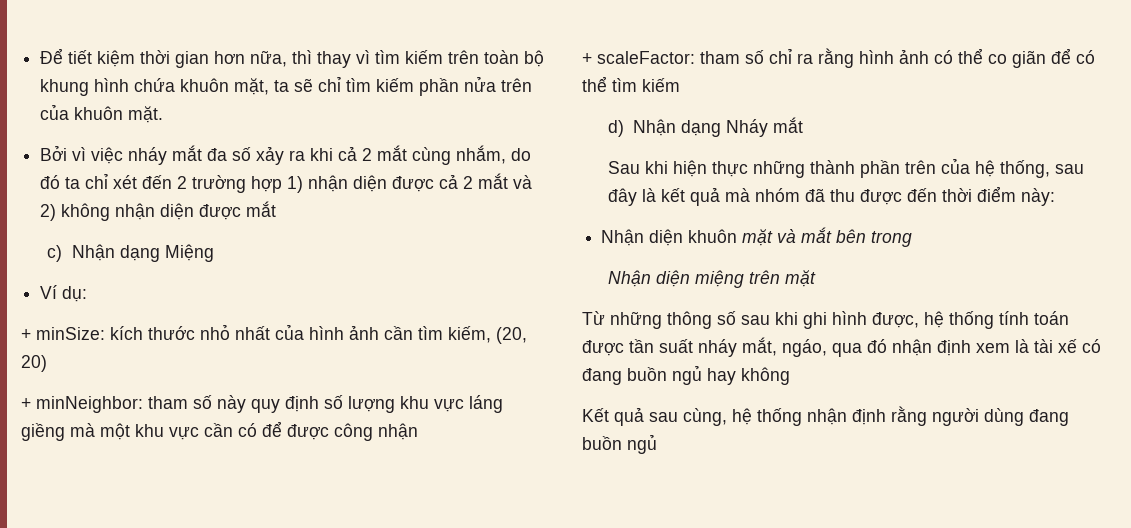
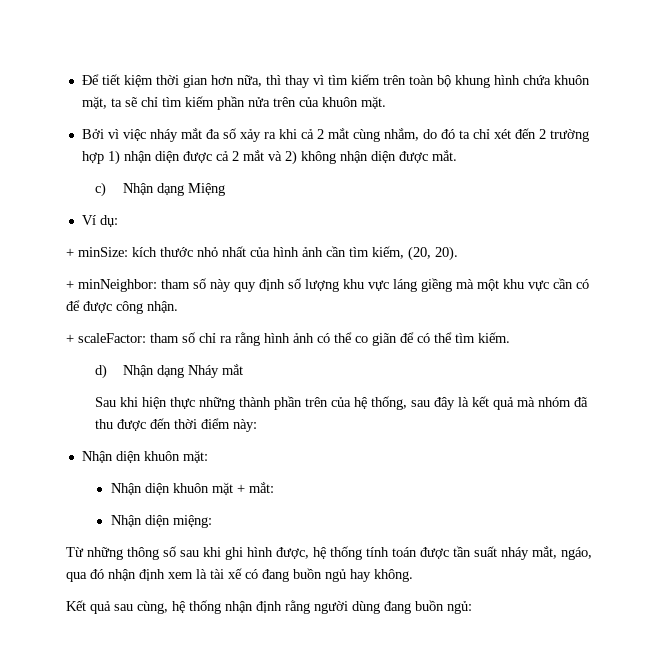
- Bởi vì việc nháy mắt đa số xảy ra khi cả 2 mắt cùng nhắm, do đó ta chỉ xét đến 2 trường hợp 1) nhận diện được cả 2 mắt và 2) không nhận diện được mắt
+ Bởi vì việc nháy mắt đa số xảy ra khi cả 2 mắt cùng nhắm, do đó ta chỉ xét đến 2 trường hợp 1) nhận diện được cả 2 mắt và 2) không nhận diện được mắt.
- + minSize: kích thước nhỏ nhất của hình ảnh cần tìm kiếm, (20, 20)
+ + minSize: kích thước nhỏ nhất của hình ảnh cần tìm kiếm, (20, 20).
- + minNeighbor: tham số này quy định số lượng khu vực láng giềng mà một khu vực cần có để được công nhận
+ + minNeighbor: tham số này quy định số lượng khu vực láng giềng mà một khu vực cần có để được công nhận.
- + scaleFactor: tham số chỉ ra rằng hình ảnh có thể co giãn để có thể tìm kiếm
+ + scaleFactor: tham số chỉ ra rằng hình ảnh có thể co giãn để có thể tìm kiếm.
- Nhận diện khuôn mặt và mắt bên trong
- Nhận diện miệng trên mặt
+ Nhận diện khuôn mặt:
+ Nhận diện khuôn mặt + mắt:
+ Nhận diện miệng:
- Từ những thông số sau khi ghi hình được, hệ thống tính toán được tần suất nháy mắt, ngáo, qua đó nhận định xem là tài xế có đang buồn ngủ hay không
+ Từ những thông số sau khi ghi hình được, hệ thống tính toán được tần suất nháy mắt, ngáo, qua đó nhận định xem là tài xế có đang buồn ngủ hay không.
- Kết quả sau cùng, hệ thống nhận định rằng người dùng đang buồn ngủ
+ Kết quả sau cùng, hệ thống nhận định rằng người dùng đang buồn ngủ:

